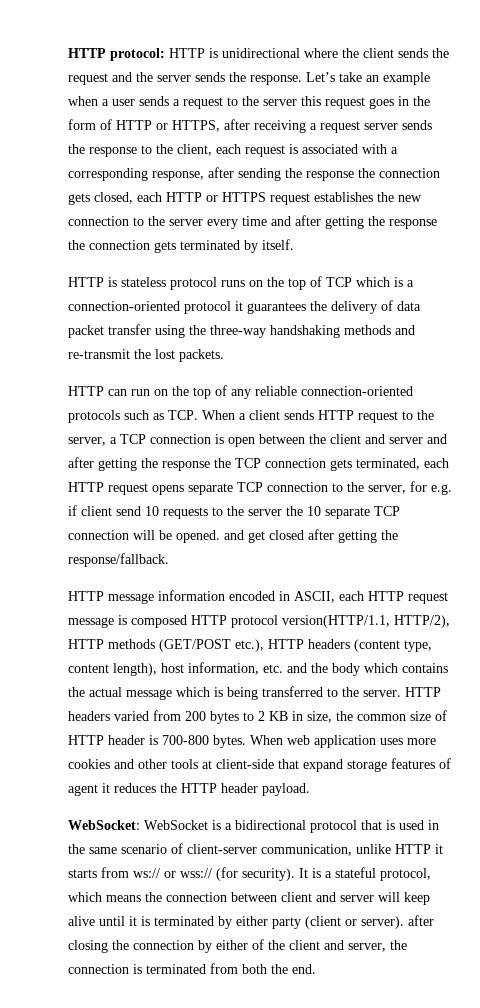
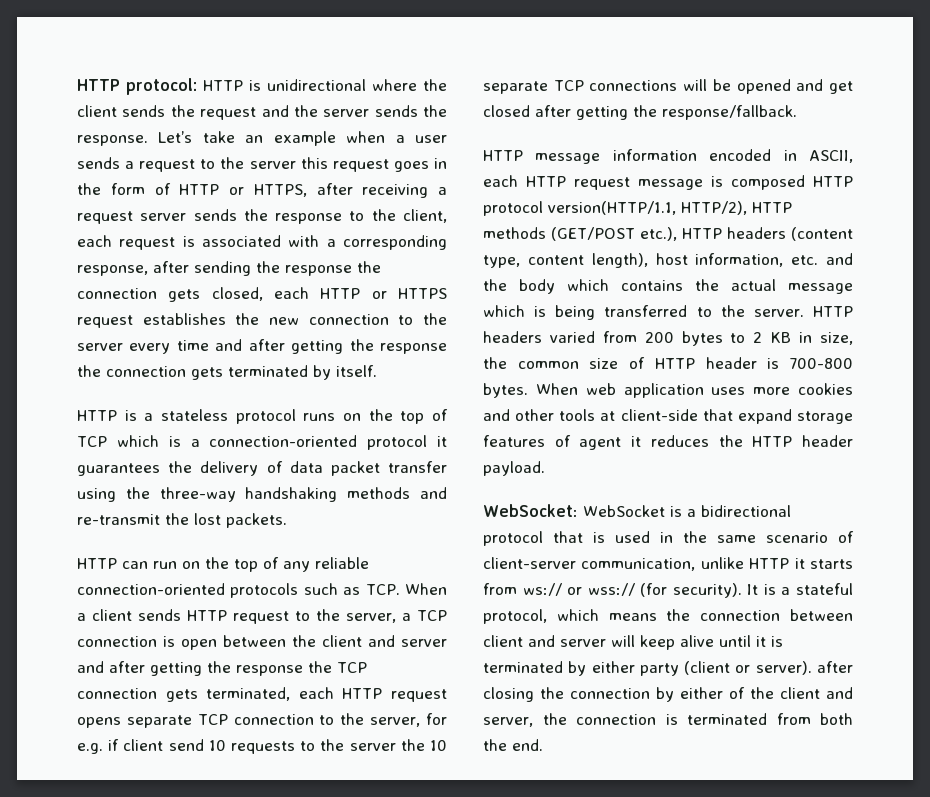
- HTTP is stateless protocol runs on the top of TCP which is a connection-oriented protocol it guarantees the delivery of data packet transfer using the three-way handshaking methods and re-transmit the lost packets.
+ HTTP is a stateless protocol runs on the top of TCP which is a connection-oriented protocol it guarantees the delivery of data packet transfer using the three-way handshaking methods and re-transmit the lost packets.
- HTTP can run on the top of any reliable connection-oriented protocols such as TCP. When a client sends HTTP request to the server, a TCP connection is open between the client and server and after getting the response the TCP connection gets terminated, each HTTP request opens separate TCP connection to the server, for e.g. if client send 10 requests to the server the 10 separate TCP connection will be opened. and get closed after getting the response/fallback.
+ HTTP can run on the top of any reliable connection-oriented protocols such as TCP. When a client sends HTTP request to the server, a TCP connection is open between the client and server and after getting the response the TCP connection gets terminated, each HTTP request opens separate TCP connection to the server, for e.g. if client send 10 requests to the server the 10 separate TCP connections will be opened and get closed after getting the response/fallback.

